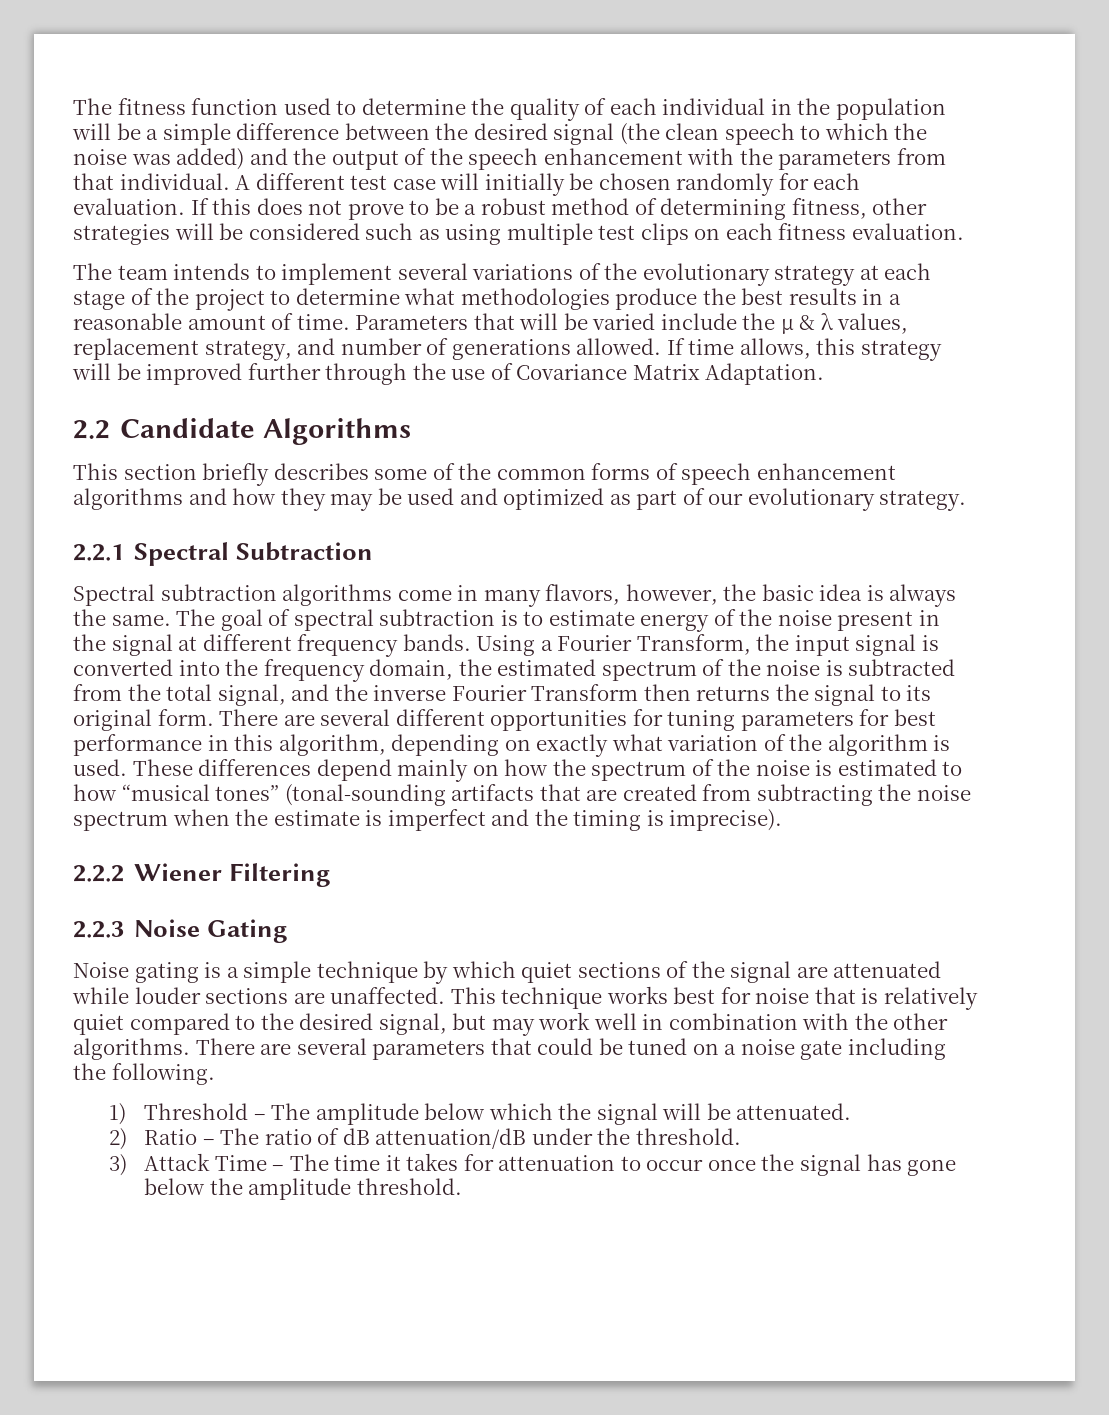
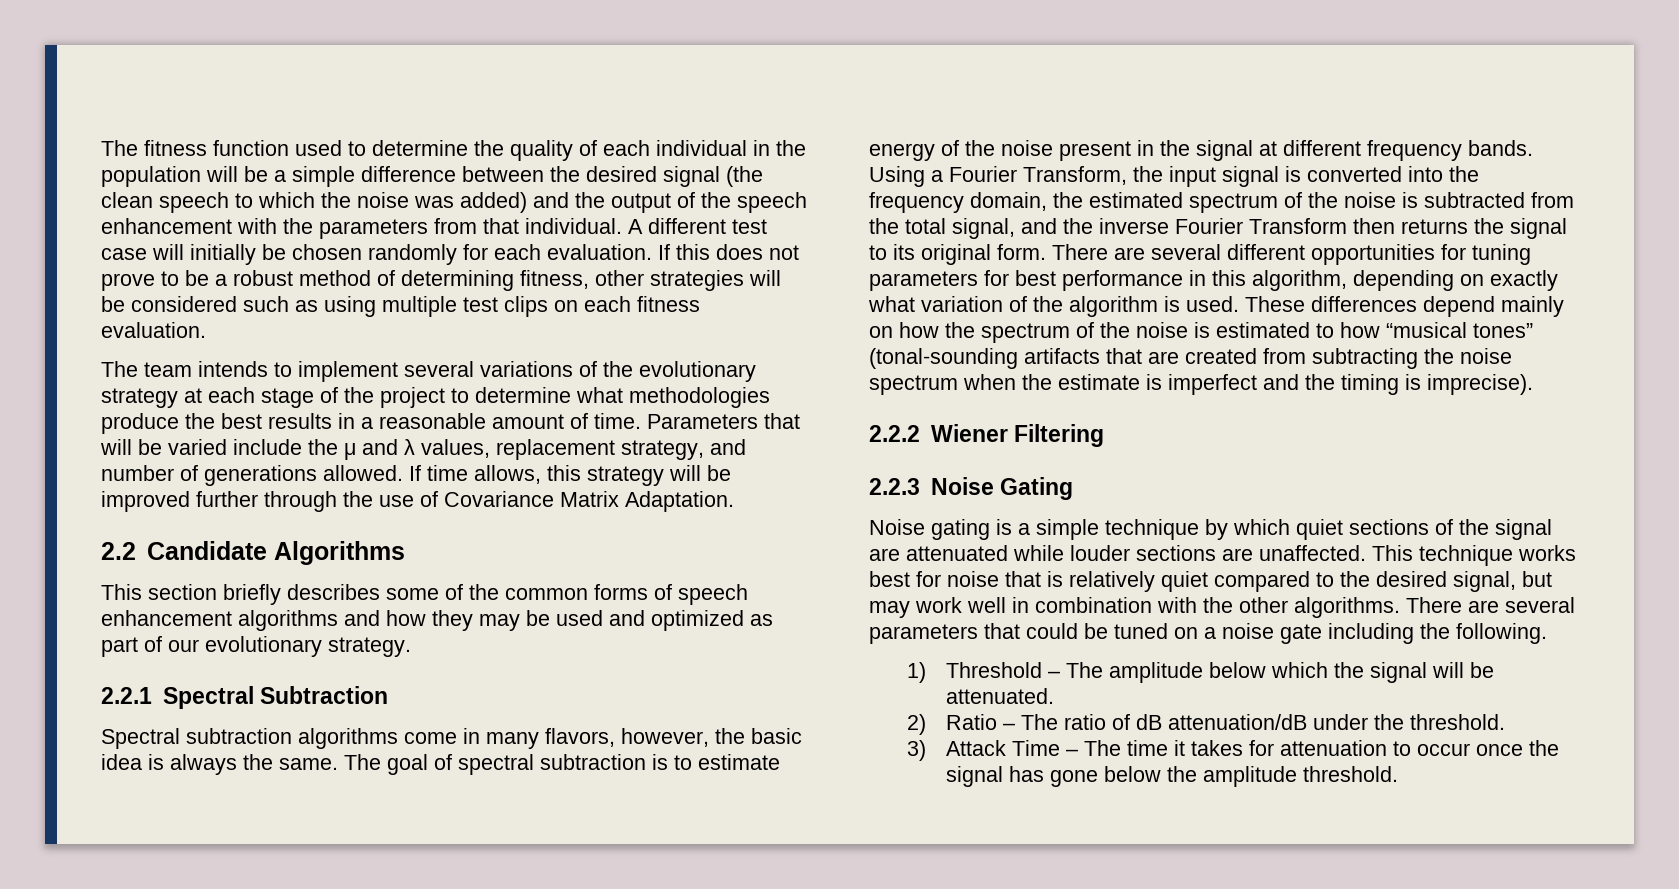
- Parameters that will be varied include the μ & λ values, replacement strategy, and number of generations allowed.
+ Parameters that will be varied include the μ and λ values, replacement strategy, and number of generations allowed.

